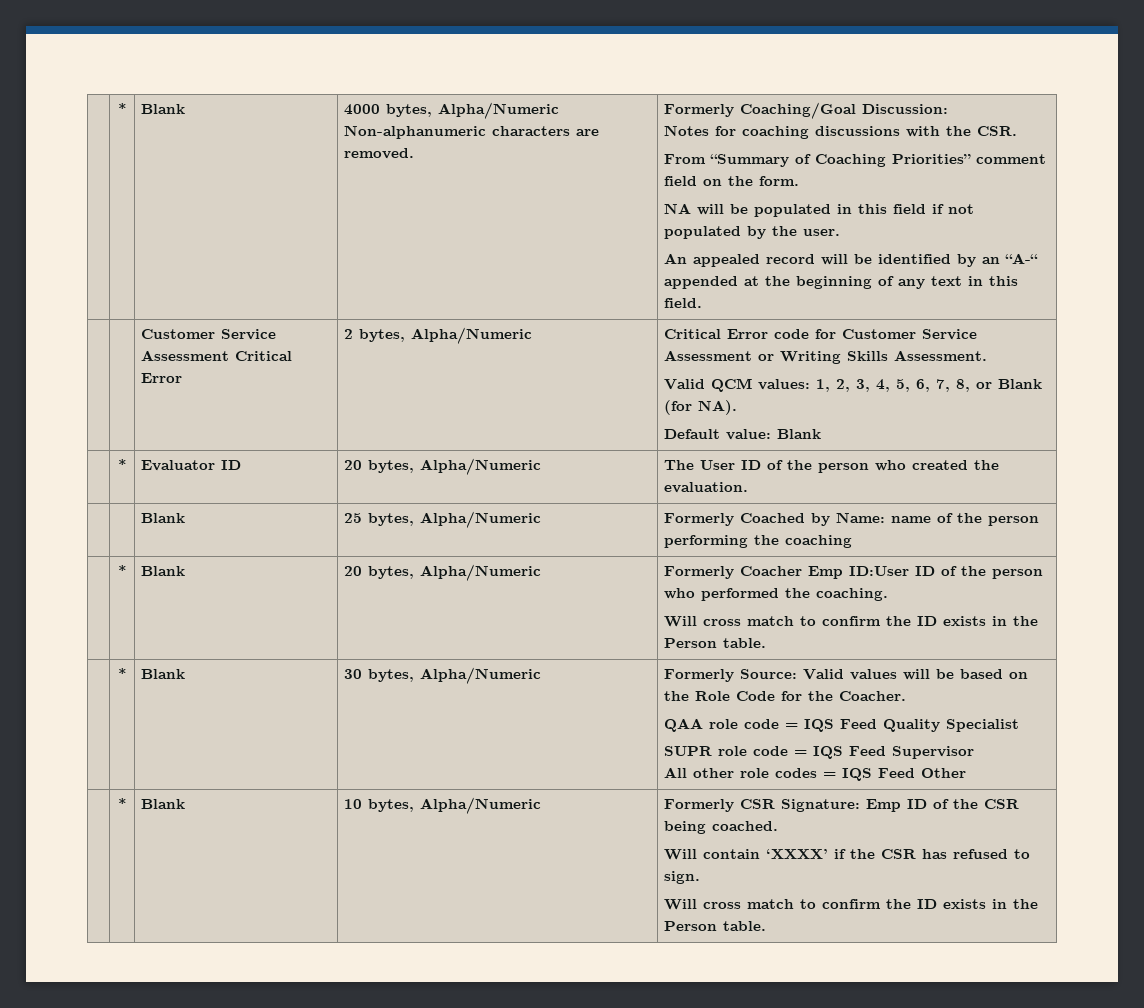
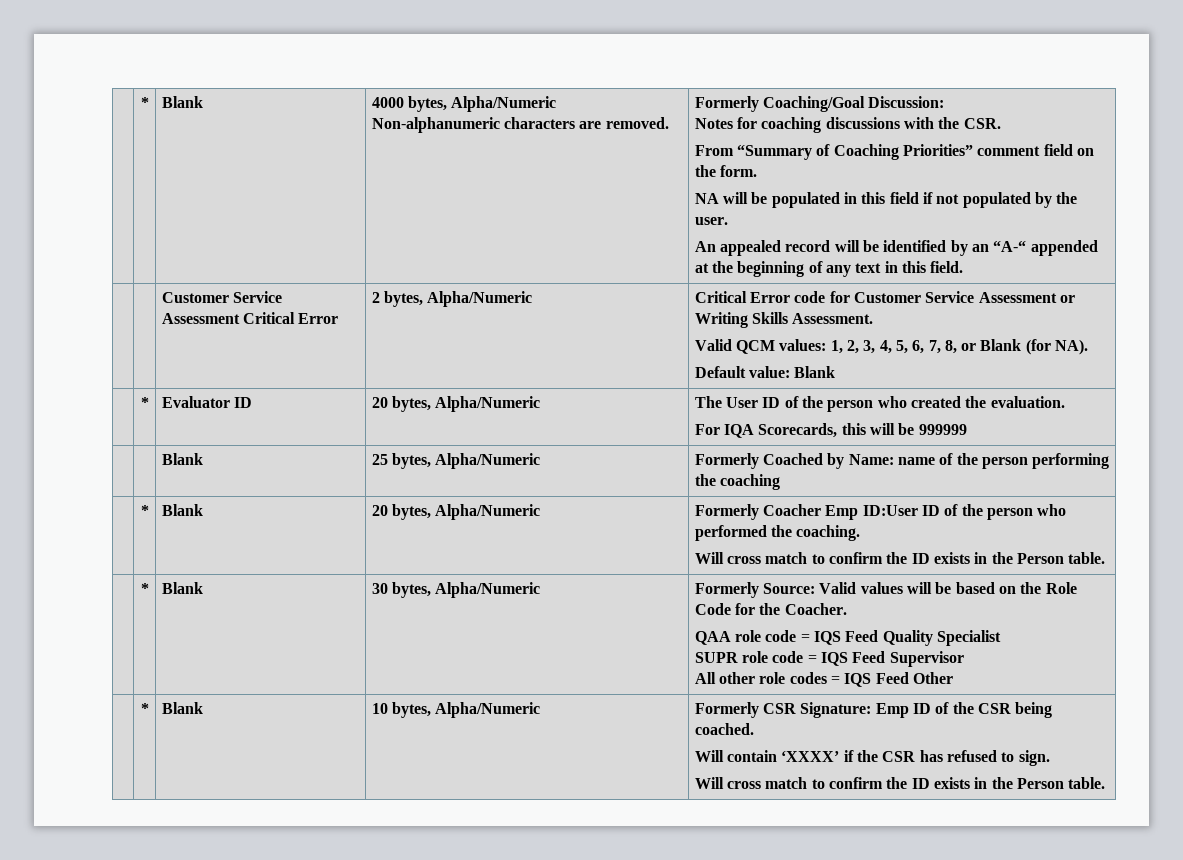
  | * | Evaluator ID | 20 bytes, Alpha/Numeric | The User ID of the person who created the evaluation.
+ For IQA Scorecards, this will be 999999

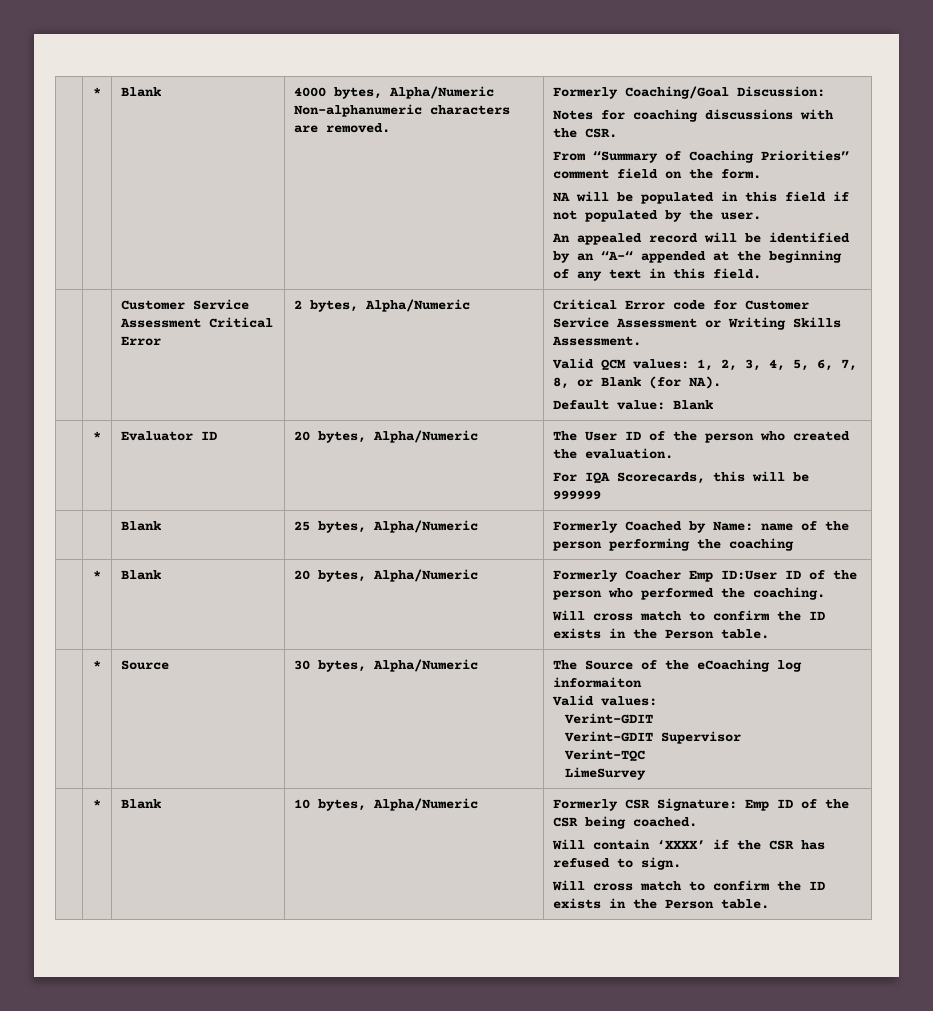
  | * | Blank | 20 bytes, Alpha/Numeric | Formerly Coacher Emp ID:User ID of the person who performed the coaching.
  Will cross match to confirm the ID exists in the Person table.
- | * | Blank
+ | * | Source
- Formerly Source: Valid values will be based on the Role Code for the Coacher.
- QAA role code = IQS Feed Quality Specialist
- SUPR role code = IQS Feed Supervisor
- All other role codes = IQS Feed Other
+ The Source of the eCoaching log informaiton
+ Valid values:
+ Verint-GDIT
+ Verint-GDIT Supervisor
+ Verint-TQC
+ LimeSurvey

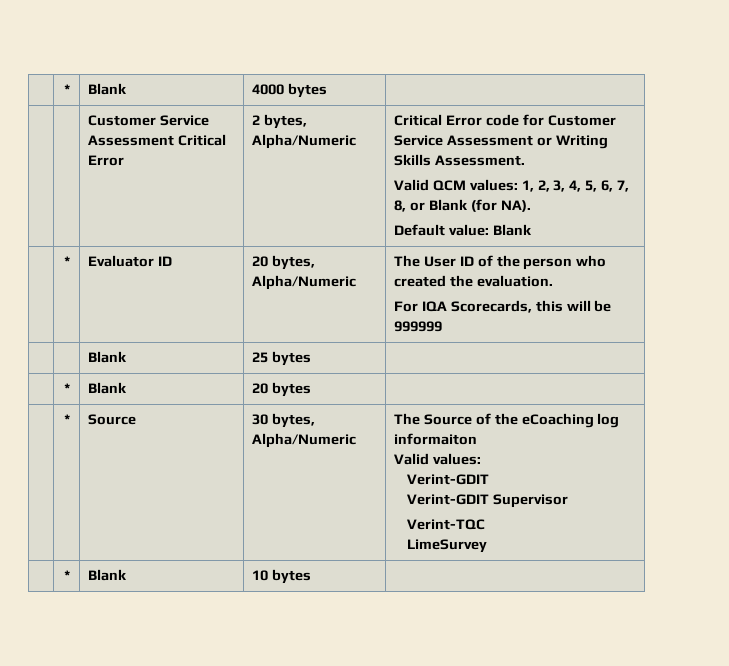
- 4000 bytes, Alpha/Numeric Non-alphanumeric characters are removed. | Formerly Coaching/Goal Discussion:
- Notes for coaching discussions with the CSR.
- From “Summary of Coaching Priorities” comment field on the form.
- NA will be populated in this field if not populated by the user.
- An appealed record will be identified by an “A-“ appended at the beginning of any text in this field.
+ 4000 bytes
- | | Blank | 25 bytes, Alpha/Numeric | Formerly Coached by Name: name of the person performing the coaching
- | * | Blank | 20 bytes, Alpha/Numeric | Formerly Coacher Emp ID:User ID of the person who performed the coaching.
- Will cross match to confirm the ID exists in the Person table.
+ | | Blank | 25 bytes |
+ | * | Blank | 20 bytes |
- | * | Blank | 10 bytes, Alpha/Numeric | Formerly CSR Signature: Emp ID of the CSR being coached.
- Will contain ‘XXXX’ if the CSR has refused to sign.
- Will cross match to confirm the ID exists in the Person table.
+ | * | Blank | 10 bytes |

